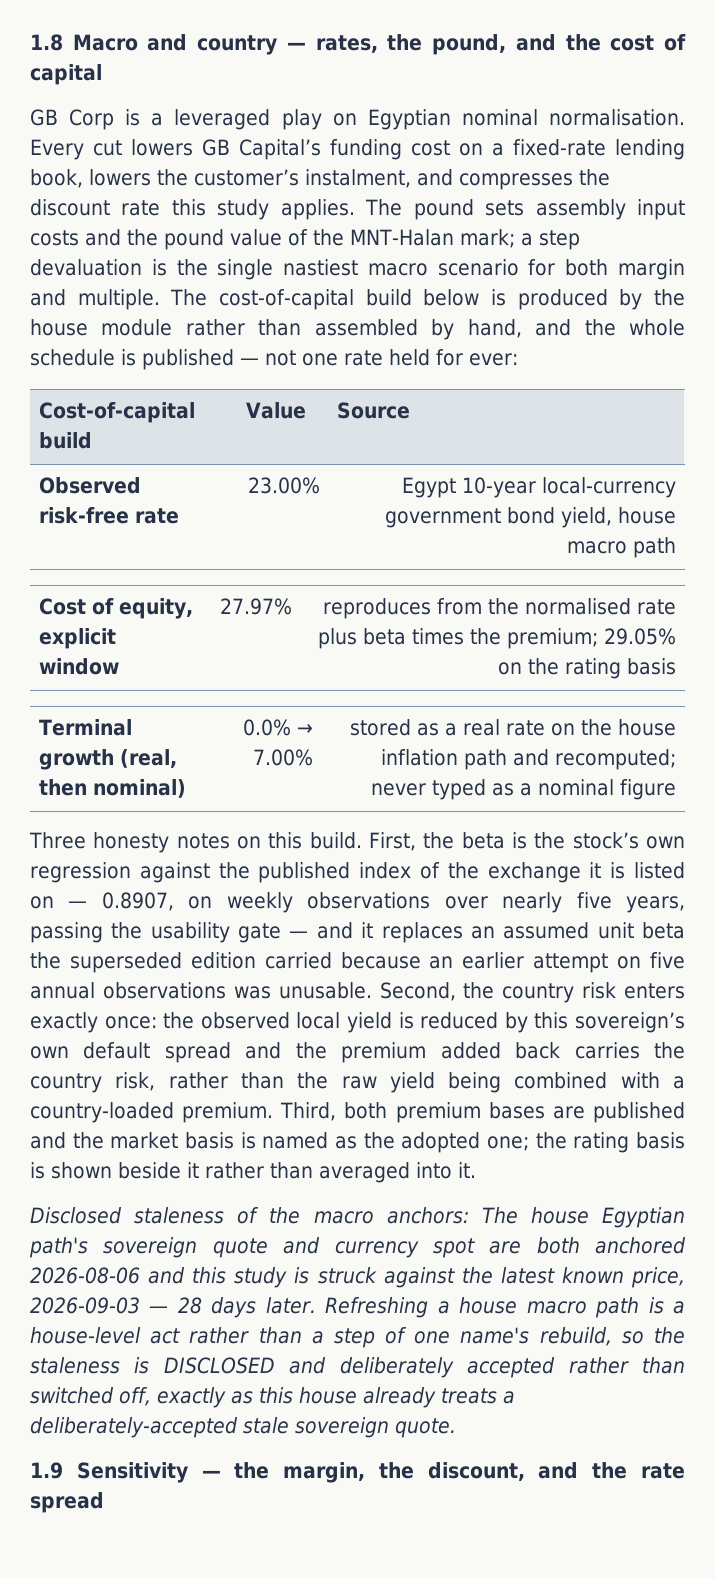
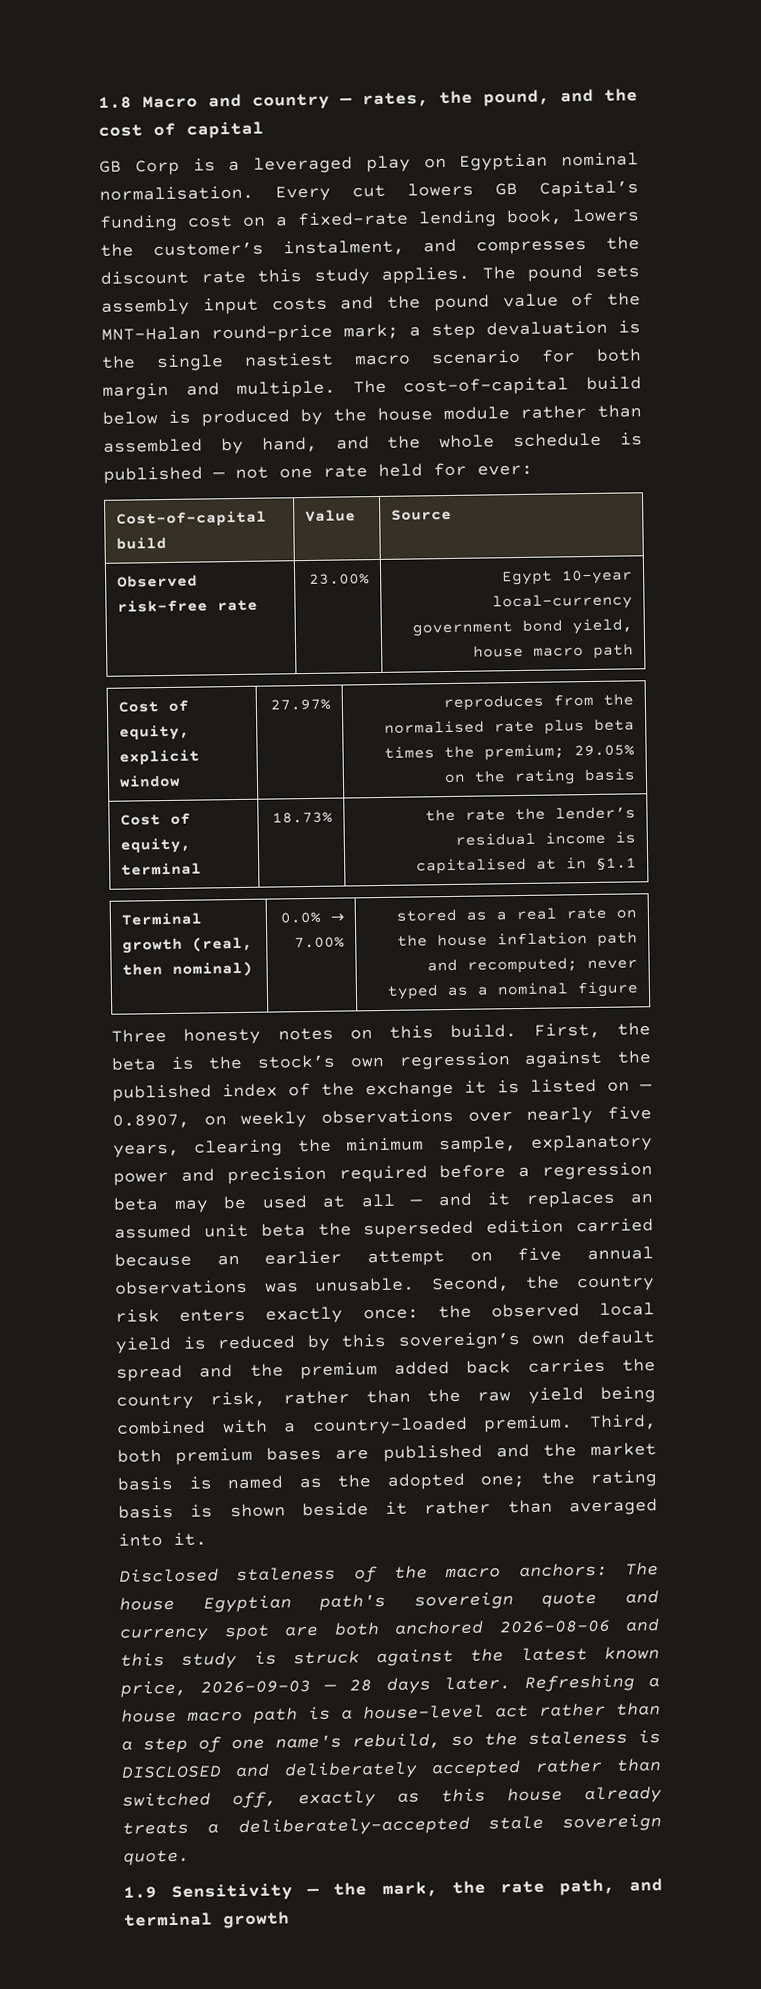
- The pound sets assembly input costs and the pound value of the MNT-Halan mark; a step devaluation is the single nastiest macro scenario for both margin and multiple.
+ The pound sets assembly input costs and the pound value of the MNT-Halan round-price mark; a step devaluation is the single nastiest macro scenario for both margin and multiple.
+ Cost of equity, terminal | 18.73% | the rate the lender’s residual income is capitalised at in §1.1
- First, the beta is the stock’s own regression against the published index of the exchange it is listed on — 0.8907, on weekly observations over nearly five years, passing the usability gate — and it replaces an assumed unit beta the superseded edition carried because an earlier attempt on five annual observations was unusable.
+ First, the beta is the stock’s own regression against the published index of the exchange it is listed on — 0.8907, on weekly observations over nearly five years, clearing the minimum sample, explanatory power and precision required before a regression beta may be used at all — and it replaces an assumed unit beta the superseded edition carried because an earlier attempt on five annual observations was unusable.
- 1.9 Sensitivity — the margin, the discount, and the rate spread
+ 1.9 Sensitivity — the mark, the rate path, and terminal growth

